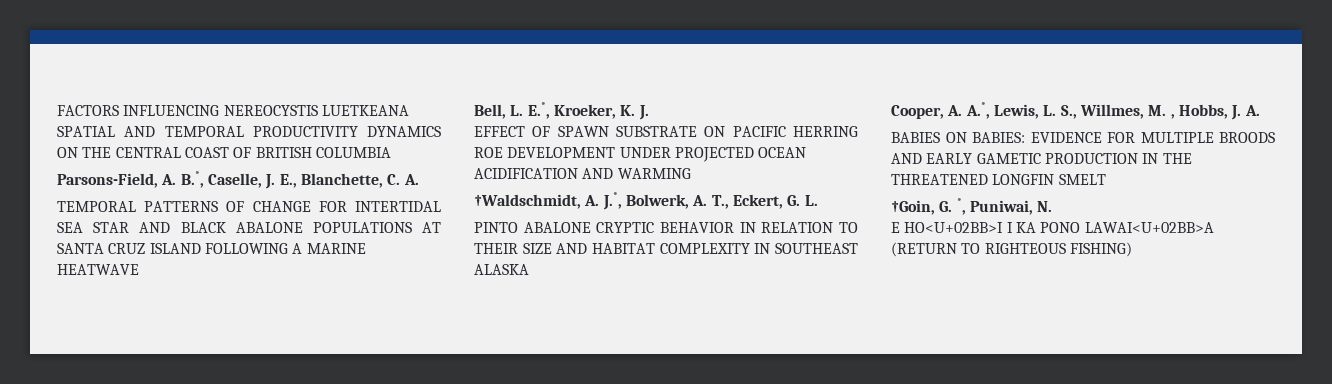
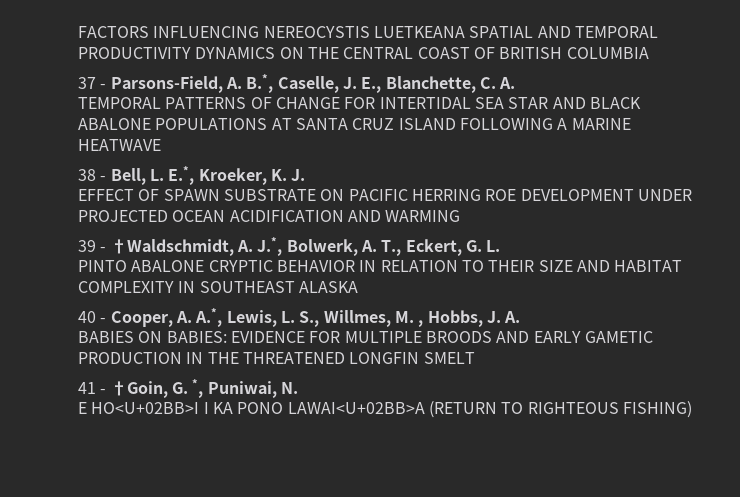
- Parsons-Field, A. B.*, Caselle, J. E., Blanchette, C. A.
+ 37 - Parsons-Field, A. B.*, Caselle, J. E., Blanchette, C. A.
- Bell, L. E.*, Kroeker, K. J.
+ 38 - Bell, L. E.*, Kroeker, K. J.
- †Waldschmidt, A. J.*, Bolwerk, A. T., Eckert, G. L.
+ 39 - †Waldschmidt, A. J.*, Bolwerk, A. T., Eckert, G. L.
- Cooper, A. A.*, Lewis, L. S., Willmes, M. , Hobbs, J. A.
+ 40 - Cooper, A. A.*, Lewis, L. S., Willmes, M. , Hobbs, J. A.
- †Goin, G. *, Puniwai, N.
+ 41 - †Goin, G. *, Puniwai, N.

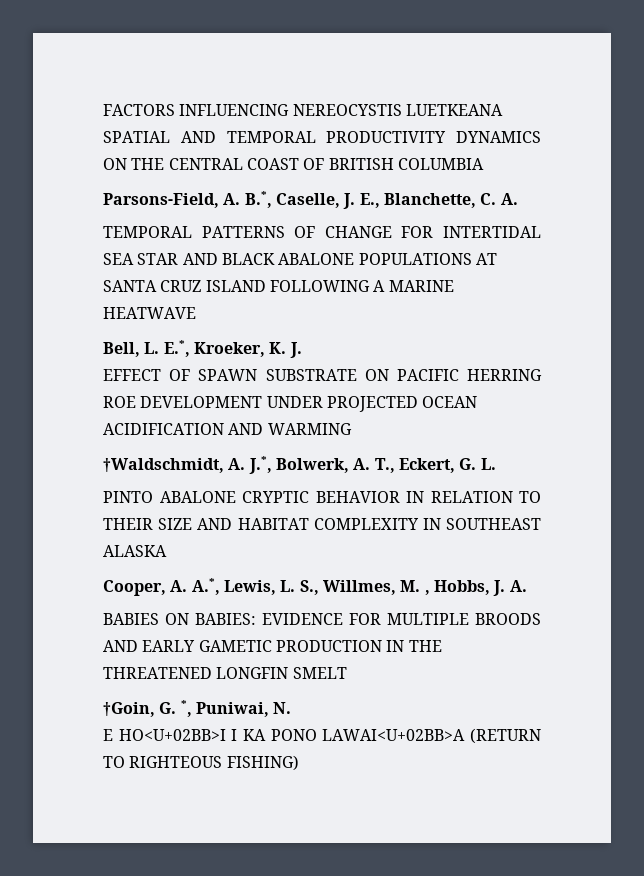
- 37 - Parsons-Field, A. B.*, Caselle, J. E., Blanchette, C. A.
+ Parsons-Field, A. B.*, Caselle, J. E., Blanchette, C. A.
- 38 - Bell, L. E.*, Kroeker, K. J.
+ Bell, L. E.*, Kroeker, K. J.
- 39 - †Waldschmidt, A. J.*, Bolwerk, A. T., Eckert, G. L.
+ †Waldschmidt, A. J.*, Bolwerk, A. T., Eckert, G. L.
- 40 - Cooper, A. A.*, Lewis, L. S., Willmes, M. , Hobbs, J. A.
+ Cooper, A. A.*, Lewis, L. S., Willmes, M. , Hobbs, J. A.
- 41 - †Goin, G. *, Puniwai, N.
+ †Goin, G. *, Puniwai, N.

